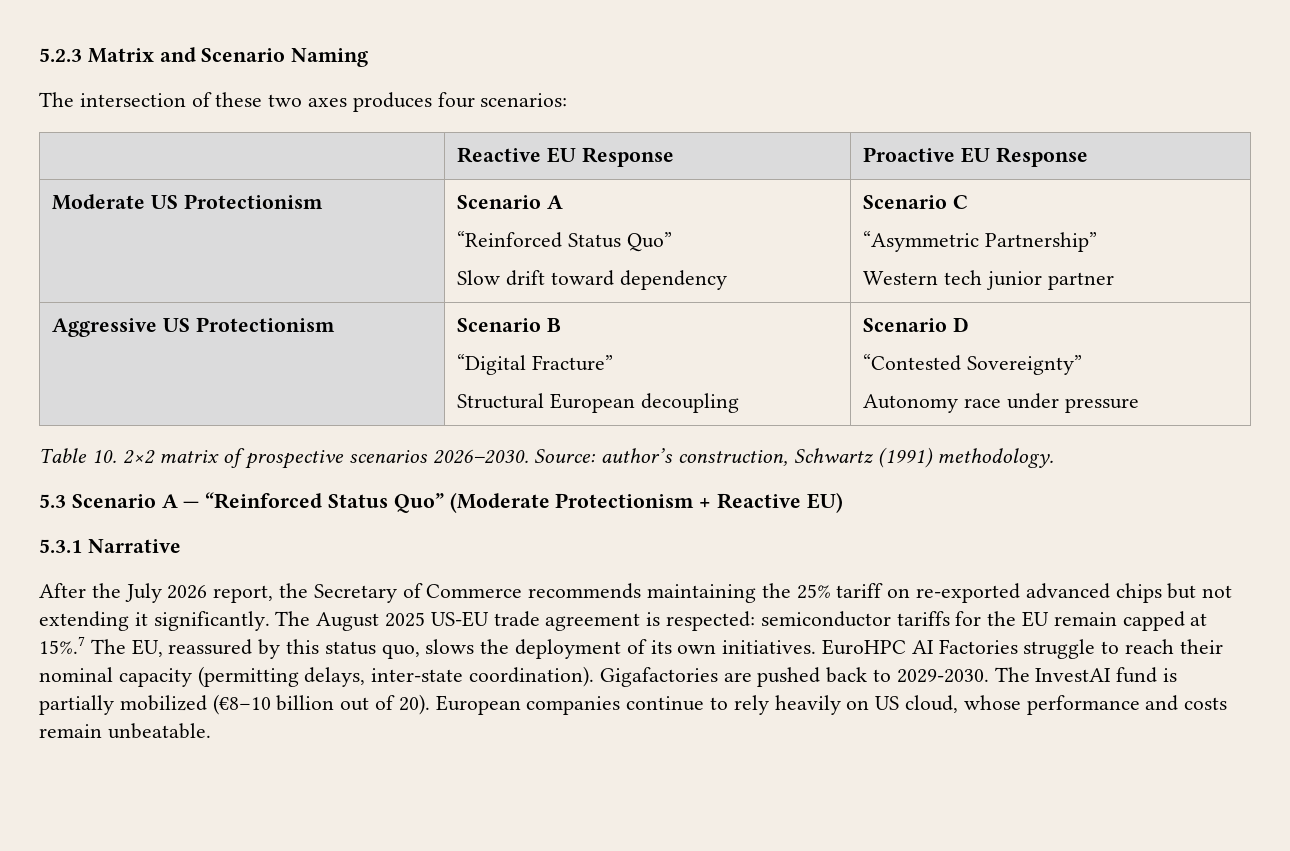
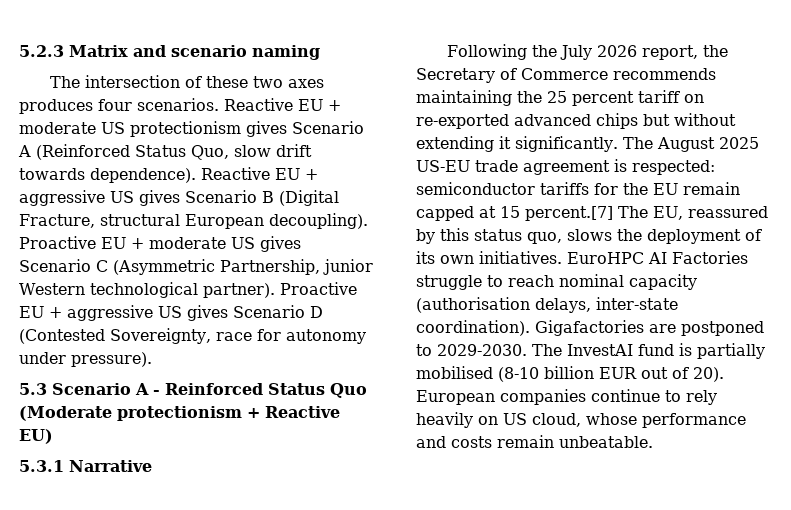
- 5.2.3 Matrix and Scenario Naming
+ 5.2.3 Matrix and scenario naming
- The intersection of these two axes produces four scenarios:
- | Reactive EU Response | Proactive EU Response
- Moderate US Protectionism | Scenario A
- “Reinforced Status Quo”
- Slow drift toward dependency | Scenario C
- “Asymmetric Partnership”
- Western tech junior partner
- Aggressive US Protectionism | Scenario B
- “Digital Fracture”
- Structural European decoupling | Scenario D
- “Contested Sovereignty”
- Autonomy race under pressure
- Table 10. 2×2 matrix of prospective scenarios 2026–2030. Source: author’s construction, Schwartz (1991) methodology.
- 5.3 Scenario A — “Reinforced Status Quo” (Moderate Protectionism + Reactive EU)
+ The intersection of these two axes produces four scenarios. Reactive EU + moderate US protectionism gives Scenario A (Reinforced Status Quo, slow drift towards dependence). Reactive EU + aggressive US gives Scenario B (Digital Fracture, structural European decoupling). Proactive EU + moderate US gives Scenario C (Asymmetric Partnership, junior Western technological partner). Proactive EU + aggressive US gives Scenario D (Contested Sovereignty, race for autonomy under pressure).
+ 5.3 Scenario A - Reinforced Status Quo (Moderate protectionism + Reactive EU)
- After the July 2026 report, the Secretary of Commerce recommends maintaining the 25% tariff on re-exported advanced chips but not extending it significantly.
+ Following the July 2026 report, the Secretary of Commerce recommends maintaining the 25 percent tariff on re-exported advanced chips but without extending it significantly.
- The August 2025 US-EU trade agreement is respected: semiconductor tariffs for the EU remain capped at 15%.7 The EU, reassured by this status quo, slows the deployment of its own initiatives.
+ The August 2025 US-EU trade agreement is respected: semiconductor tariffs for the EU remain capped at 15 percent.[7] The EU, reassured by this status quo, slows the deployment of its own initiatives.
- EuroHPC AI Factories struggle to reach their nominal capacity (permitting delays, inter-state coordination).
+ EuroHPC AI Factories struggle to reach nominal capacity (authorisation delays, inter-state coordination).
- Gigafactories are pushed back to 2029-2030.
+ Gigafactories are postponed to 2029-2030.
- The InvestAI fund is partially mobilized (€8–10 billion out of 20).
+ The InvestAI fund is partially mobilised (8-10 billion EUR out of 20).

